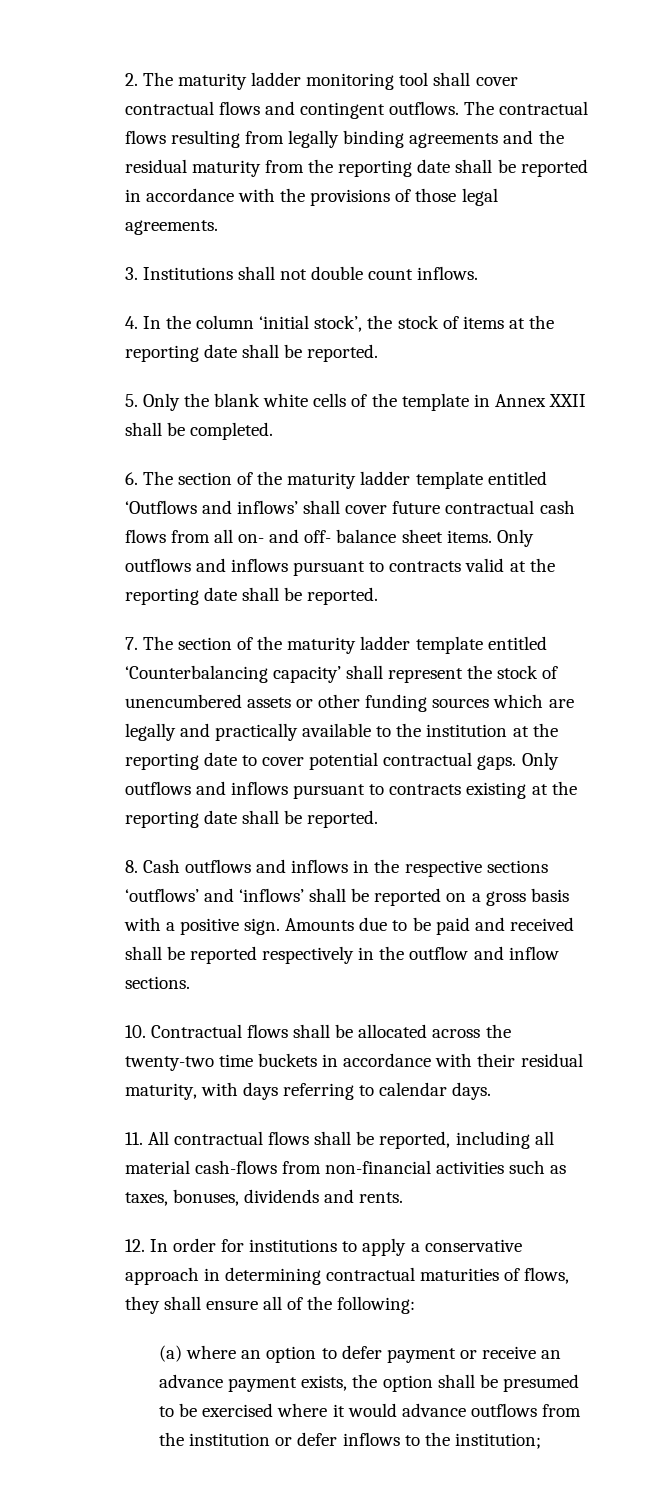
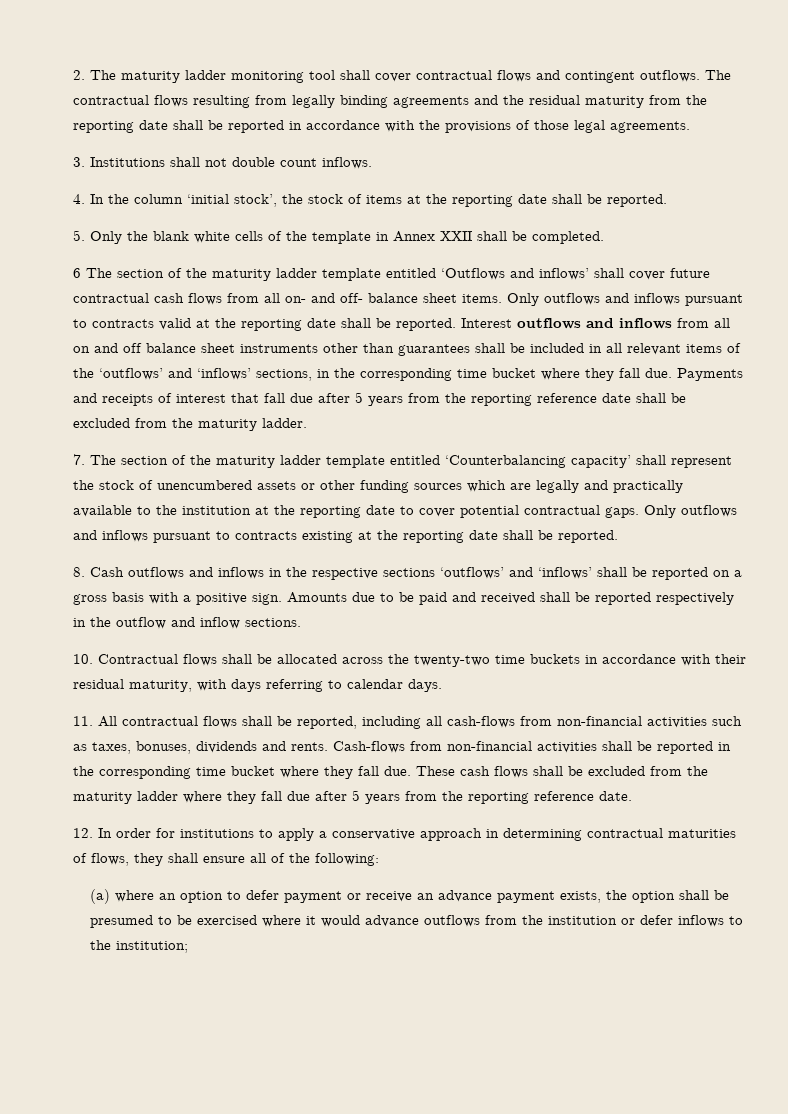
- 6. The section of the maturity ladder template entitled ‘Outflows and inflows’ shall cover future contractual cash flows from all on- and off- balance sheet items.
+ 6 The section of the maturity ladder template entitled ‘Outflows and inflows’ shall cover future contractual cash flows from all on- and off- balance sheet items.
+ Interest outflows and inflows from all on and off balance sheet instruments other than guarantees shall be included in all relevant items of the ‘outflows’ and ‘inflows’ sections, in the corresponding time bucket where they fall due. Payments and receipts of interest that fall due after 5 years from the reporting reference date shall be excluded from the maturity ladder.
- 11. All contractual flows shall be reported, including all material cash-flows from non-financial activities such as taxes, bonuses, dividends and rents.
+ 11. All contractual flows shall be reported, including all cash-flows from non-financial activities such as taxes, bonuses, dividends and rents. Cash-flows from non-financial activities shall be reported in the corresponding time bucket where they fall due. These cash flows shall be excluded from the maturity ladder where they fall due after 5 years from the reporting reference date.

